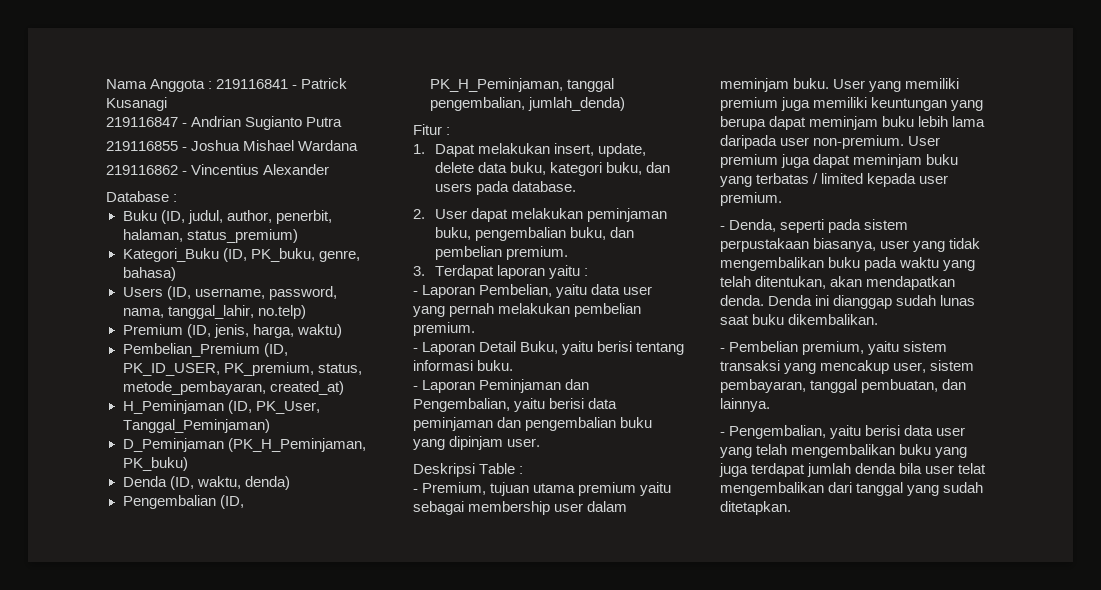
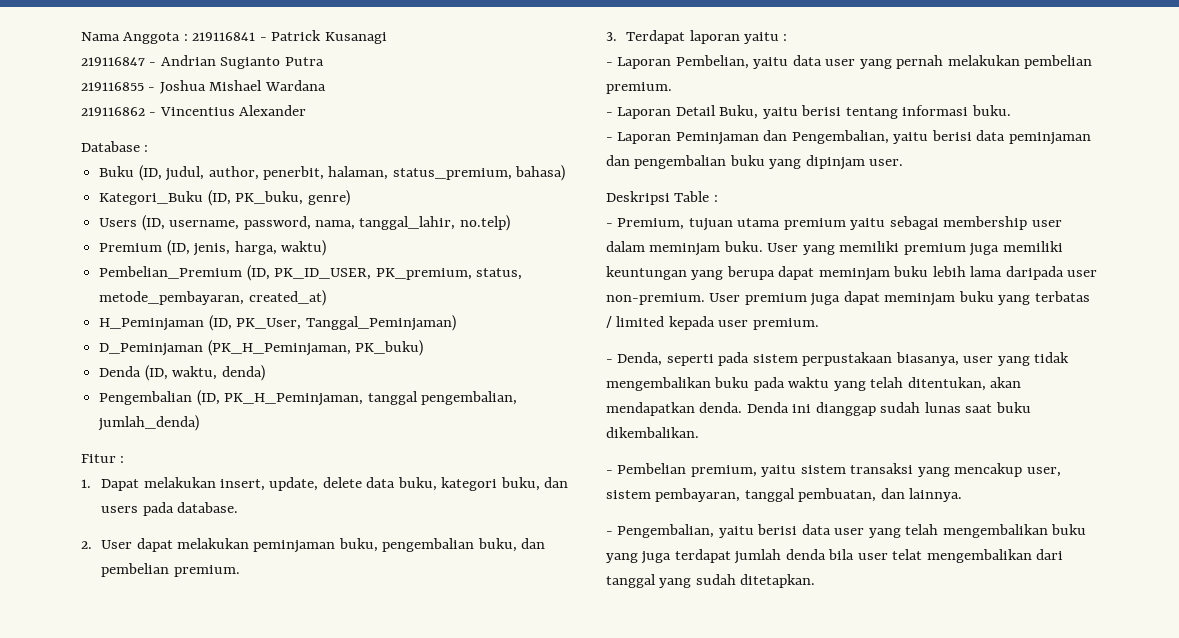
- Buku (ID, judul, author, penerbit, halaman, status_premium)
+ Buku (ID, judul, author, penerbit, halaman, status_premium, bahasa)
- Kategori_Buku (ID, PK_buku, genre, bahasa)
+ Kategori_Buku (ID, PK_buku, genre)

